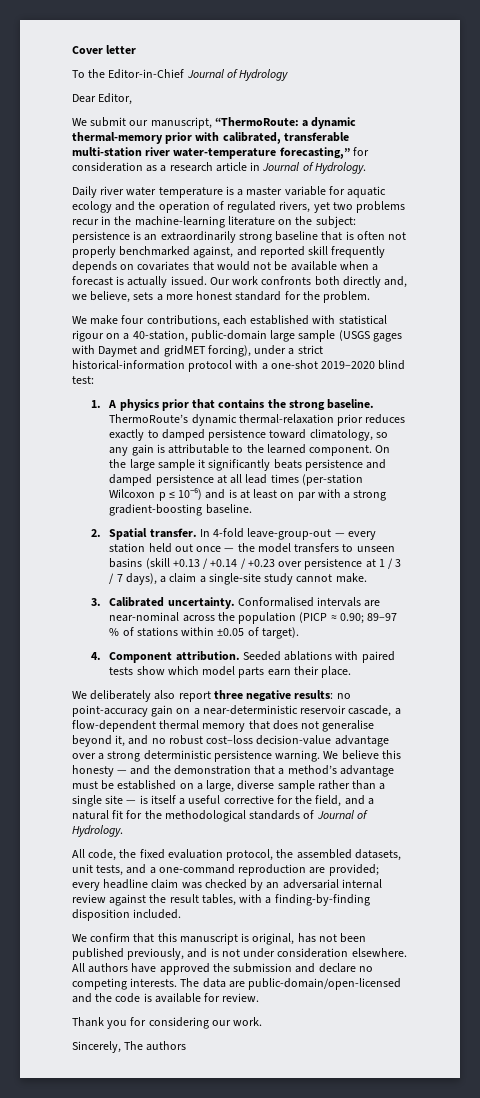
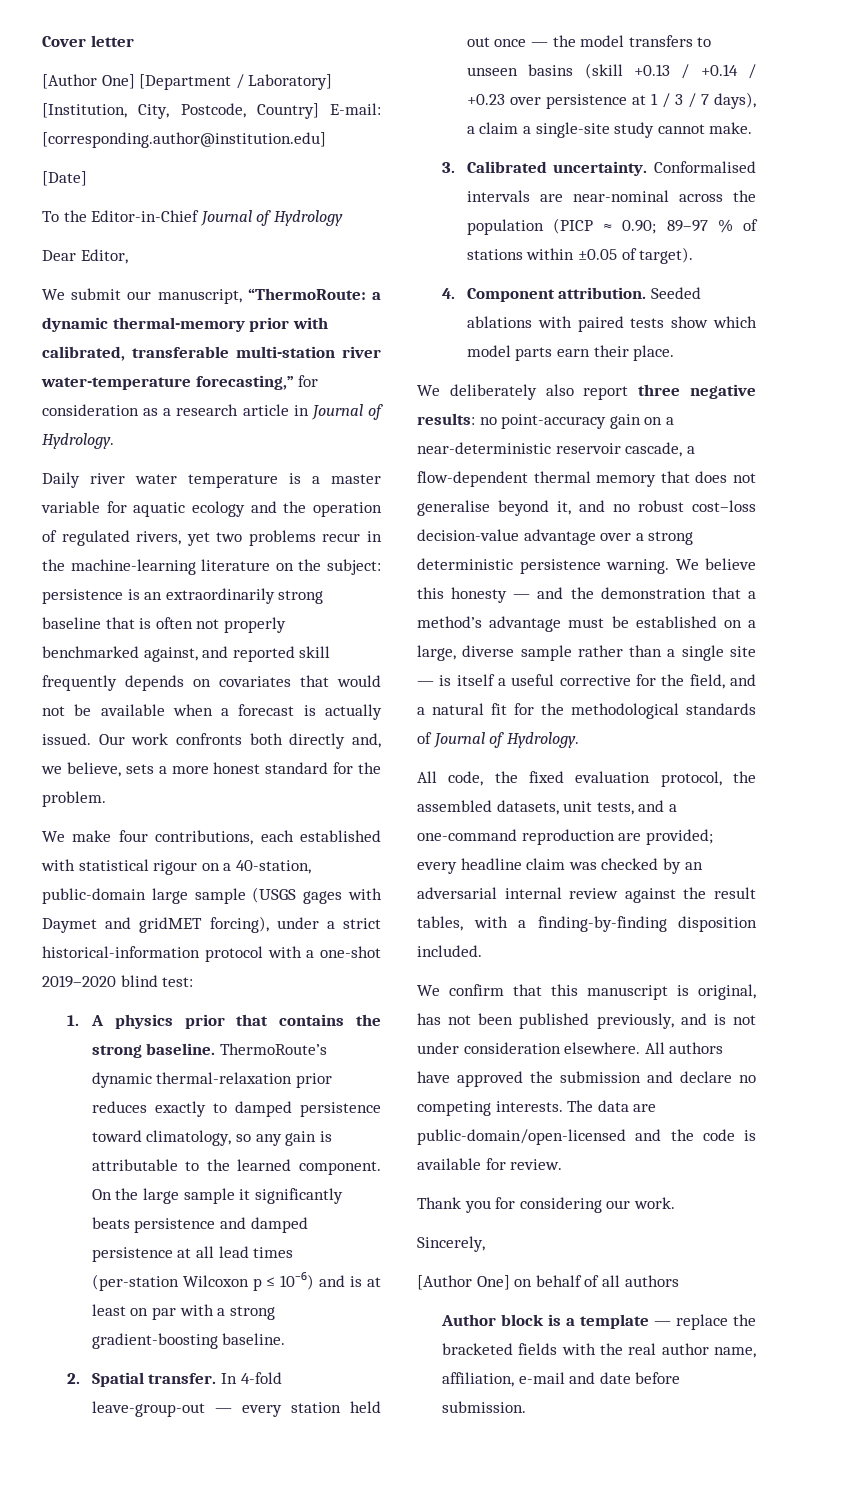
+ [Author One] [Department / Laboratory] [Institution, City, Postcode, Country] E-mail: [corresponding.author@institution.edu]
+ [Date]
- Sincerely, The authors
+ Sincerely,
+ [Author One] on behalf of all authors
+ Author block is a template — replace the bracketed fields with the real author name, affiliation, e-mail and date before submission.

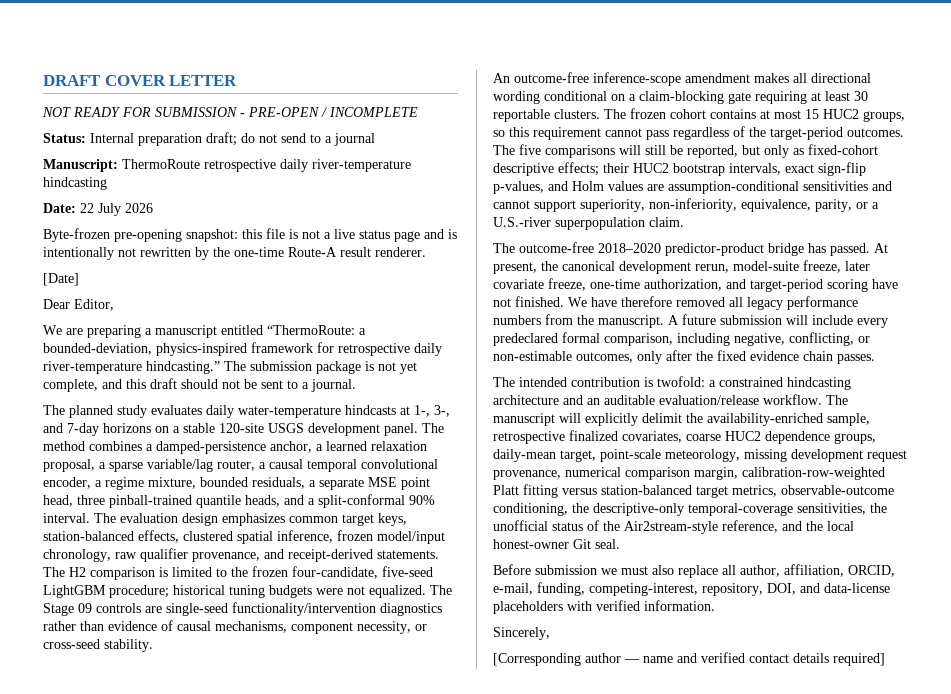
- Cover letter
- [Author One] [Department / Laboratory] [Institution, City, Postcode, Country] E-mail: [corresponding.author@institution.edu]
+ DRAFT COVER LETTER
+ NOT READY FOR SUBMISSION - PRE-OPEN / INCOMPLETE
+ Status: Internal preparation draft; do not send to a journal
+ Manuscript: ThermoRoute retrospective daily river-temperature hindcasting
+ Date: 22 July 2026
+ Byte-frozen pre-opening snapshot: this file is not a live status page and is intentionally not rewritten by the one-time Route-A result renderer.
  [Date]
- To the Editor-in-Chief Journal of Hydrology
  Dear Editor,
- We submit our manuscript, “ThermoRoute: a dynamic thermal-memory prior with calibrated, transferable multi-station river water-temperature forecasting,” for consideration as a research article in Journal of Hydrology.
- Daily river water temperature is a master variable for aquatic ecology and the operation of regulated rivers, yet two problems recur in the machine-learning literature on the subject: persistence is an extraordinarily strong baseline that is often not properly benchmarked against, and reported skill frequently depends on covariates that would not be available when a forecast is actually issued. Our work confronts both directly and, we believe, sets a more honest standard for the problem.
- We make four contributions, each established with statistical rigour on a 40-station, public-domain large sample (USGS gages with Daymet and gridMET forcing), under a strict historical-information protocol with a one-shot 2019–2020 blind test:
- 1. A physics prior that contains the strong baseline. ThermoRoute’s dynamic thermal-relaxation prior reduces exactly to damped persistence toward climatology, so any gain is attributable to the learned component. On the large sample it significantly beats persistence and damped persistence at all lead times (per-station Wilcoxon p ≤ 10⁻⁶) and is at least on par with a strong gradient-boosting baseline.
- 2. Spatial transfer. In 4-fold leave-group-out — every station held out once — the model transfers to unseen basins (skill +0.13 / +0.14 / +0.23 over persistence at 1 / 3 / 7 days), a claim a single-site study cannot make.
- 3. Calibrated uncertainty. Conformalised intervals are near-nominal across the population (PICP ≈ 0.90; 89–97 % of stations within ±0.05 of target).
- 4. Component attribution. Seeded ablations with paired tests show which model parts earn their place.
- We deliberately also report three negative results: no point-accuracy gain on a near-deterministic reservoir cascade, a flow-dependent thermal memory that does not generalise beyond it, and no robust cost–loss decision-value advantage over a strong deterministic persistence warning. We believe this honesty — and the demonstration that a method’s advantage must be established on a large, diverse sample rather than a single site — is itself a useful corrective for the field, and a natural fit for the methodological standards of Journal of Hydrology.
- All code, the fixed evaluation protocol, the assembled datasets, unit tests, and a one-command reproduction are provided; every headline claim was checked by an adversarial internal review against the result tables, with a finding-by-finding disposition included.
- We confirm that this manuscript is original, has not been published previously, and is not under consideration elsewhere. All authors have approved the submission and declare no competing interests. The data are public-domain/open-licensed and the code is available for review.
- Thank you for considering our work.
+ We are preparing a manuscript entitled “ThermoRoute: a bounded-deviation, physics-inspired framework for retrospective daily river-temperature hindcasting.” The submission package is not yet complete, and this draft should not be sent to a journal.
+ The planned study evaluates daily water-temperature hindcasts at 1-, 3-, and 7-day horizons on a stable 120-site USGS development panel. The method combines a damped-persistence anchor, a learned relaxation proposal, a sparse variable/lag router, a causal temporal convolutional encoder, a regime mixture, bounded residuals, a separate MSE point head, three pinball-trained quantile heads, and a split-conformal 90% interval. The evaluation design emphasizes common target keys, station-balanced effects, clustered spatial inference, frozen model/input chronology, raw qualifier provenance, and receipt-derived statements. The H2 comparison is limited to the frozen four-candidate, five-seed LightGBM procedure; historical tuning budgets were not equalized. The Stage 09 controls are single-seed functionality/intervention diagnostics rather than evidence of causal mechanisms, component necessity, or cross-seed stability.
+ An outcome-free inference-scope amendment makes all directional wording conditional on a claim-blocking gate requiring at least 30 reportable clusters. The frozen cohort contains at most 15 HUC2 groups, so this requirement cannot pass regardless of the target-period outcomes. The five comparisons will still be reported, but only as fixed-cohort descriptive effects; their HUC2 bootstrap intervals, exact sign-flip p-values, and Holm values are assumption-conditional sensitivities and cannot support superiority, non-inferiority, equivalence, parity, or a U.S.-river superpopulation claim.
+ The outcome-free 2018–2020 predictor-product bridge has passed. At present, the canonical development rerun, model-suite freeze, later covariate freeze, one-time authorization, and target-period scoring have not finished. We have therefore removed all legacy performance numbers from the manuscript. A future submission will include every predeclared formal comparison, including negative, conflicting, or non-estimable outcomes, only after the fixed evidence chain passes.
+ The intended contribution is twofold: a constrained hindcasting architecture and an auditable evaluation/release workflow. The manuscript will explicitly delimit the availability-enriched sample, retrospective finalized covariates, coarse HUC2 dependence groups, daily-mean target, point-scale meteorology, missing development request provenance, numerical comparison margin, calibration-row-weighted Platt fitting versus station-balanced target metrics, observable-outcome conditioning, the descriptive-only temporal-coverage sensitivities, the unofficial status of the Air2stream-style reference, and the local honest-owner Git seal.
+ Before submission we must also replace all author, affiliation, ORCID, e-mail, funding, competing-interest, repository, DOI, and data-license placeholders with verified information.
  Sincerely,
- [Author One] on behalf of all authors
- Author block is a template — replace the bracketed fields with the real author name, affiliation, e-mail and date before submission.
+ [Corresponding author — name and verified contact details required]

